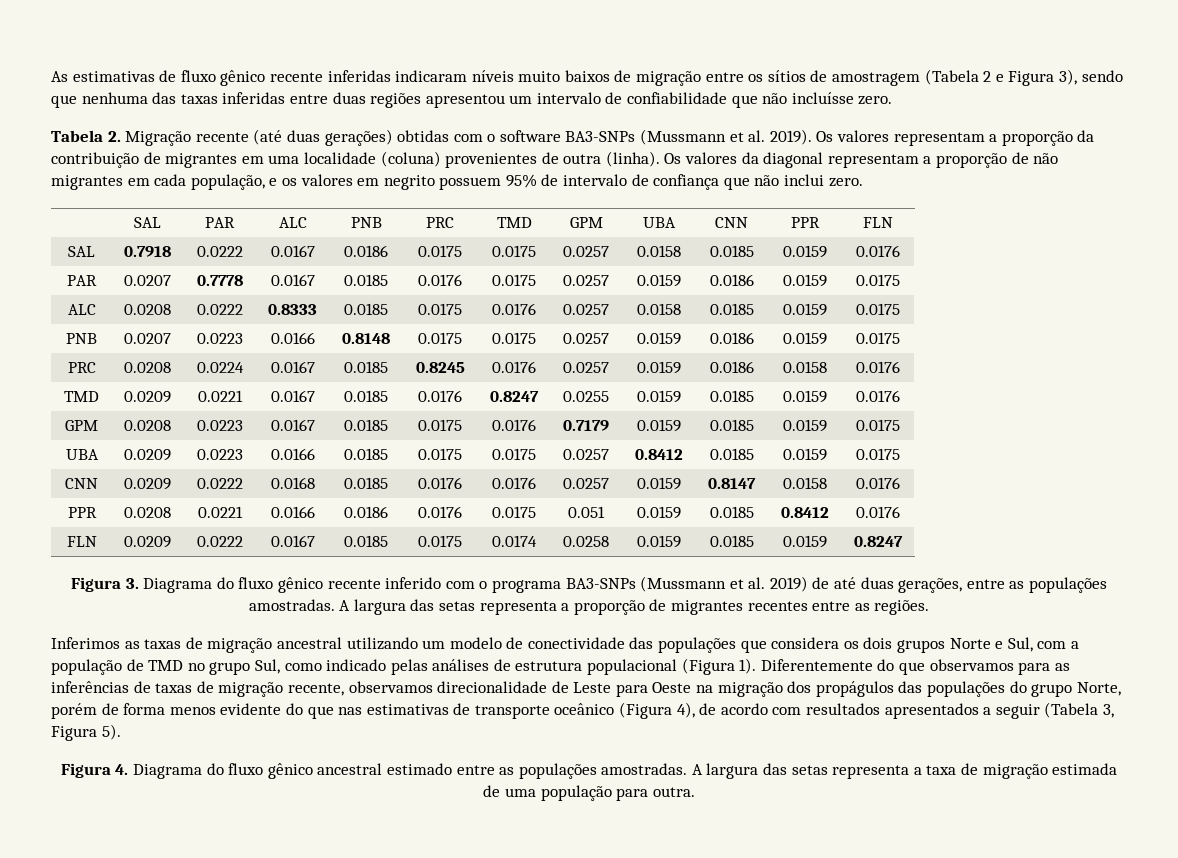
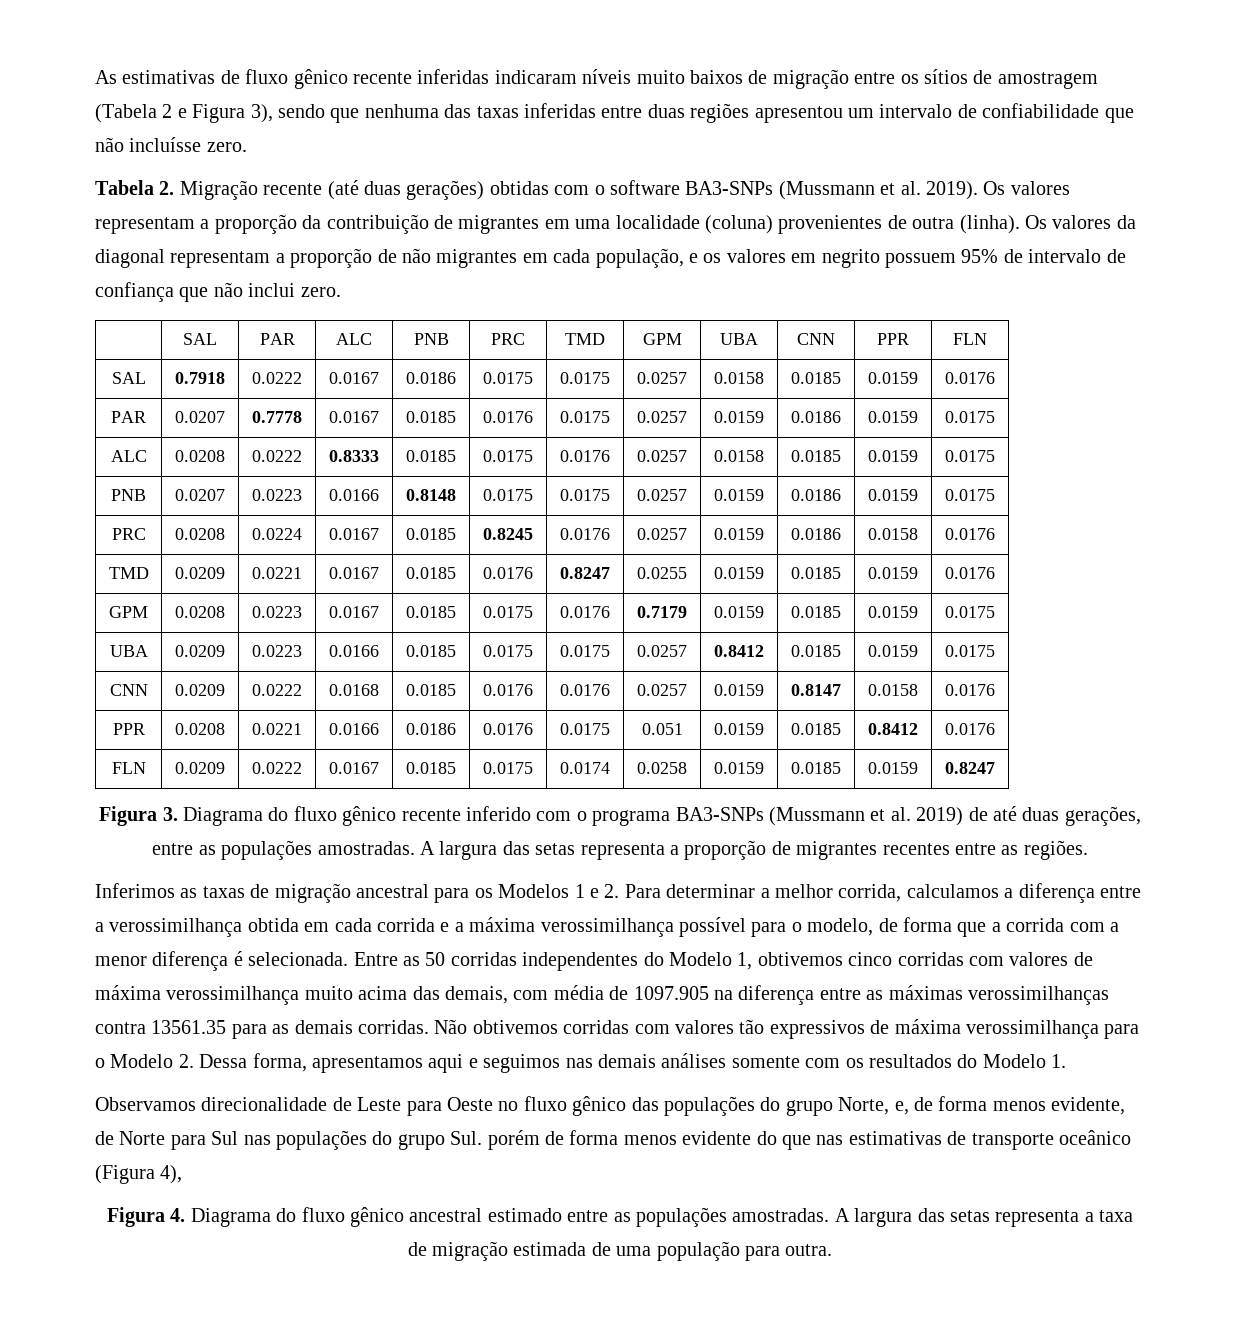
- Inferimos as taxas de migração ancestral utilizando um modelo de conectividade das populações que considera os dois grupos Norte e Sul, com a população de TMD no grupo Sul, como indicado pelas análises de estrutura populacional (Figura 1). Diferentemente do que observamos para as inferências de taxas de migração recente, observamos direcionalidade de Leste para Oeste na migração dos propágulos das populações do grupo Norte, porém de forma menos evidente do que nas estimativas de transporte oceânico (Figura 4), de acordo com resultados apresentados a seguir (Tabela 3, Figura 5).
+ Inferimos as taxas de migração ancestral para os Modelos 1 e 2. Para determinar a melhor corrida, calculamos a diferença entre a verossimilhança obtida em cada corrida e a máxima verossimilhança possível para o modelo, de forma que a corrida com a menor diferença é selecionada. Entre as 50 corridas independentes do Modelo 1, obtivemos cinco corridas com valores de máxima verossimilhança muito acima das demais, com média de 1097.905 na diferença entre as máximas verossimilhanças contra 13561.35 para as demais corridas. Não obtivemos corridas com valores tão expressivos de máxima verossimilhança para o Modelo 2. Dessa forma, apresentamos aqui e seguimos nas demais análises somente com os resultados do Modelo 1.
+ Observamos direcionalidade de Leste para Oeste no fluxo gênico das populações do grupo Norte, e, de forma menos evidente, de Norte para Sul nas populações do grupo Sul. porém de forma menos evidente do que nas estimativas de transporte oceânico (Figura 4),

